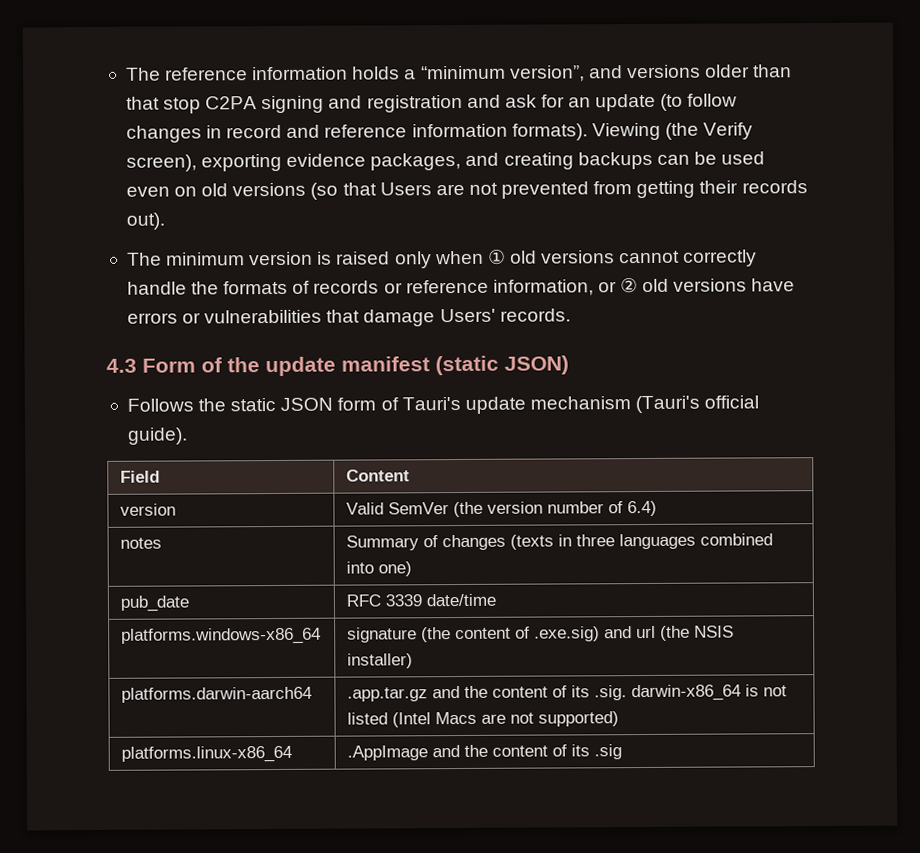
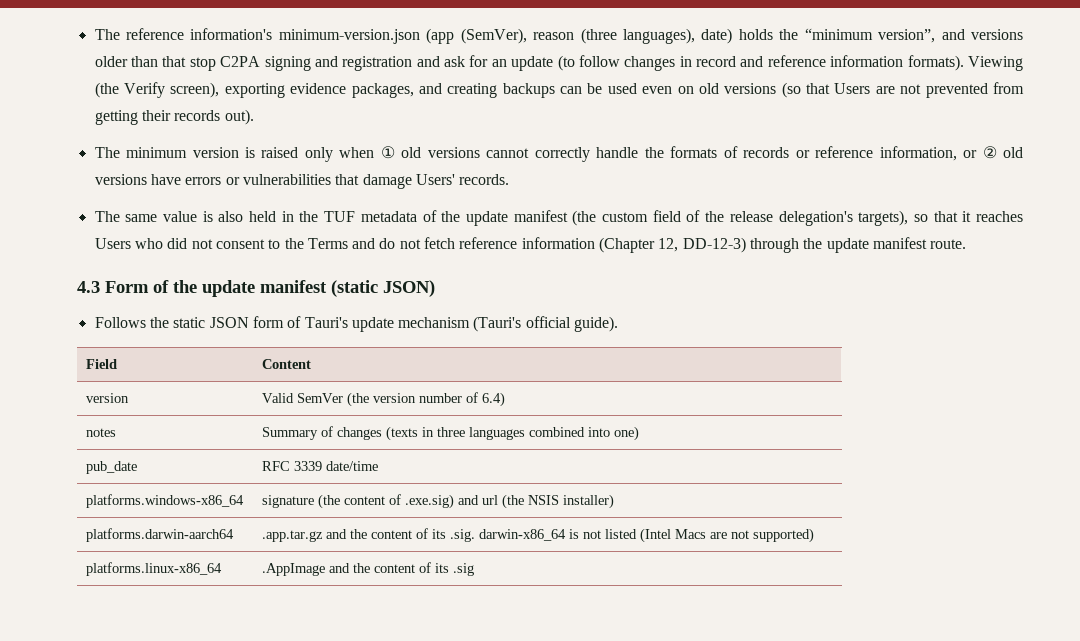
- The reference information holds a “minimum version”, and versions older than that stop C2PA signing and registration and ask for an update (to follow changes in record and reference information formats).
+ The reference information's minimum-version.json (app (SemVer), reason (three languages), date) holds the “minimum version”, and versions older than that stop C2PA signing and registration and ask for an update (to follow changes in record and reference information formats).
+ The same value is also held in the TUF metadata of the update manifest (the custom field of the release delegation's targets), so that it reaches Users who did not consent to the Terms and do not fetch reference information (Chapter 12, DD-12-3) through the update manifest route.

